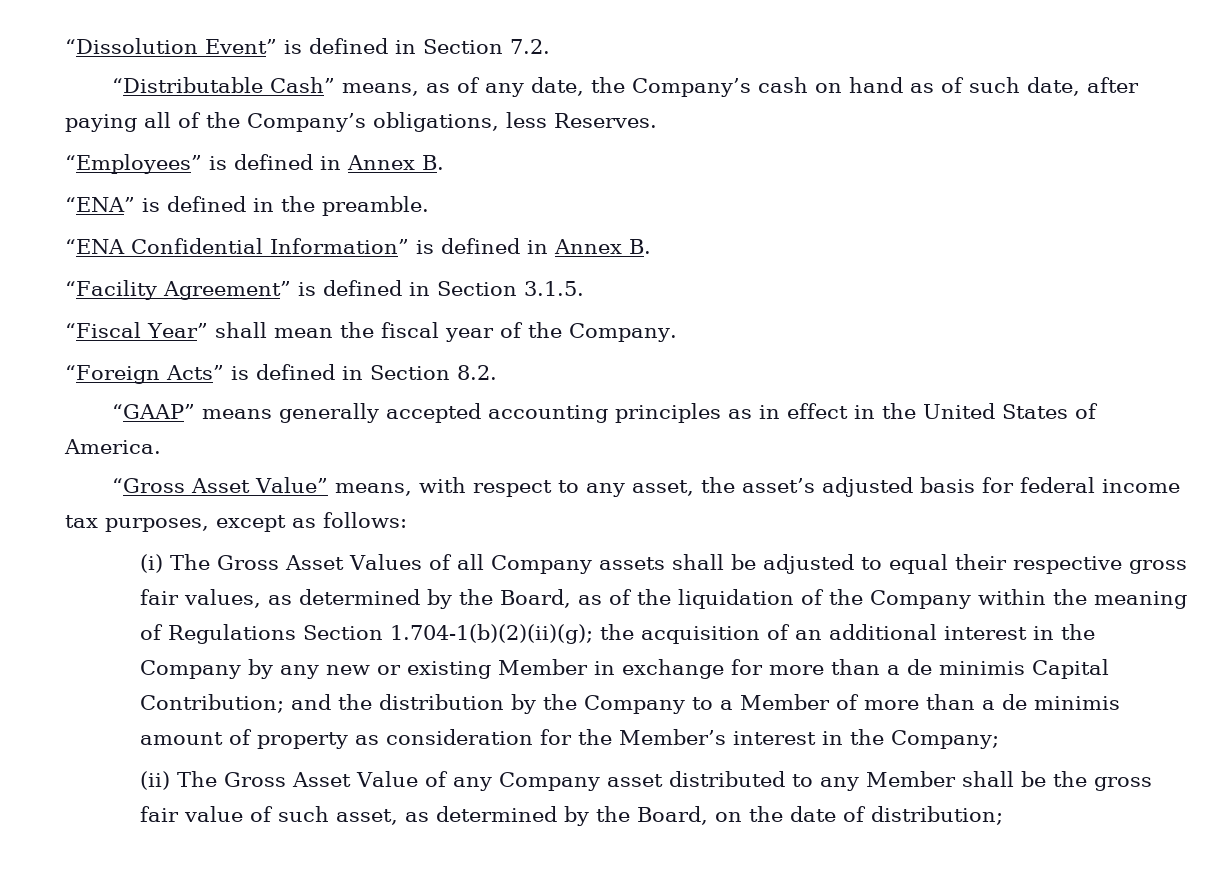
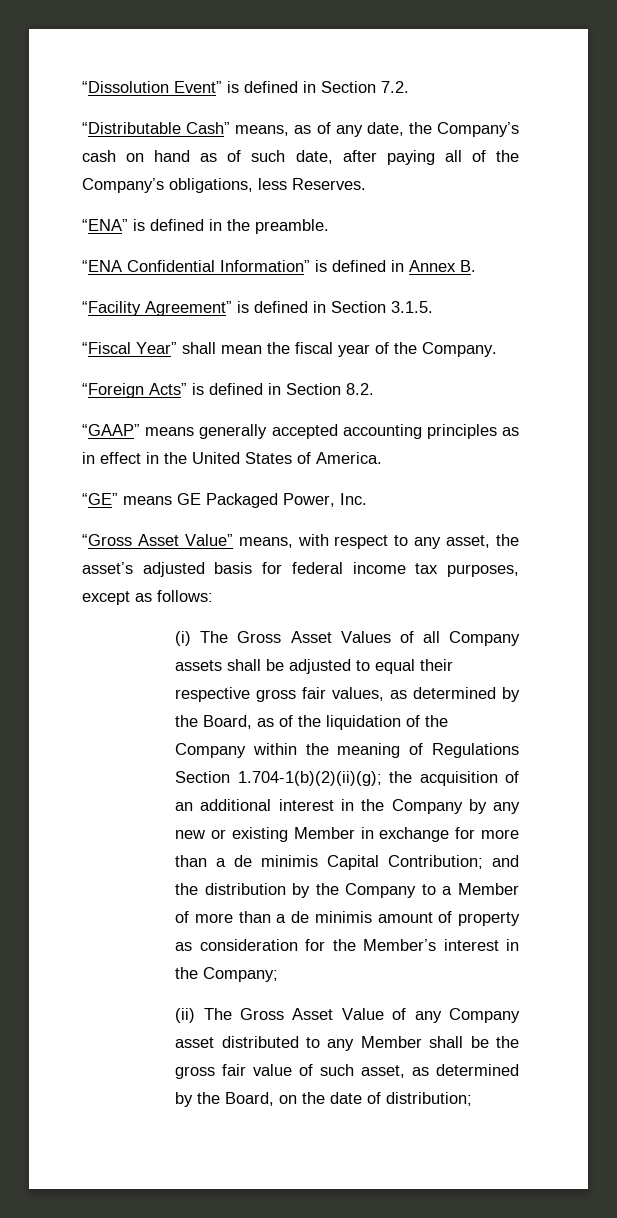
- “Employees” is defined in Annex B.
+ “GE” means GE Packaged Power, Inc.

